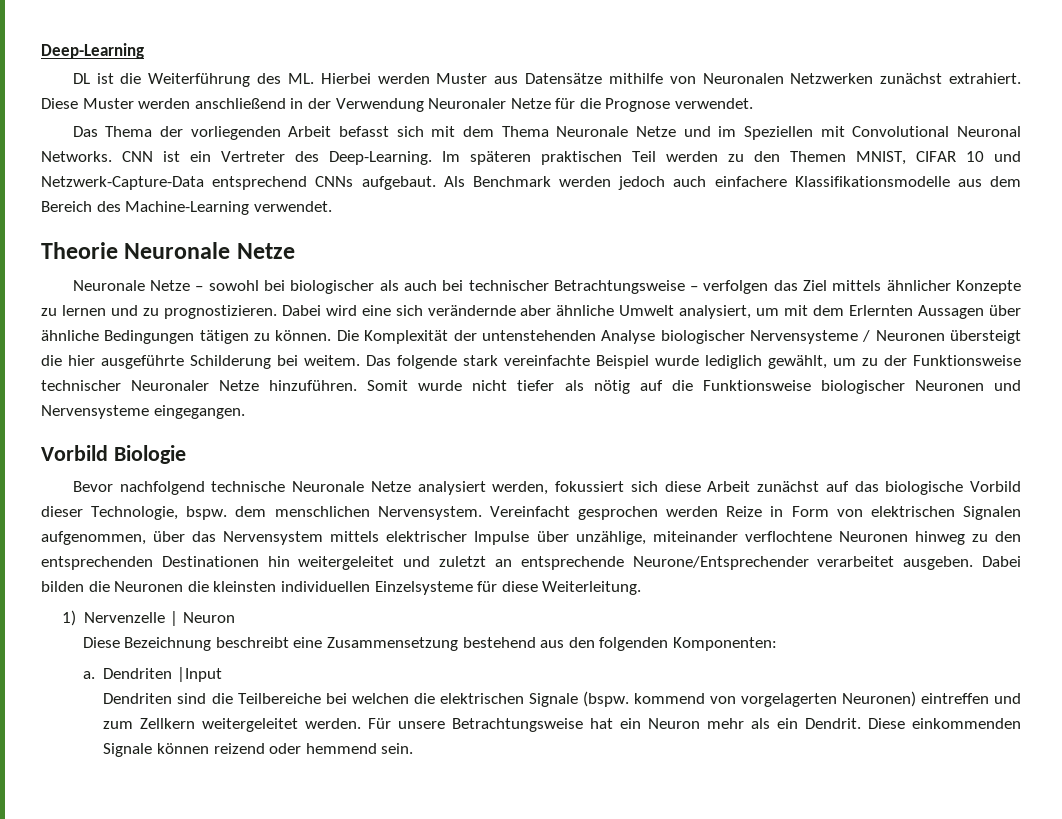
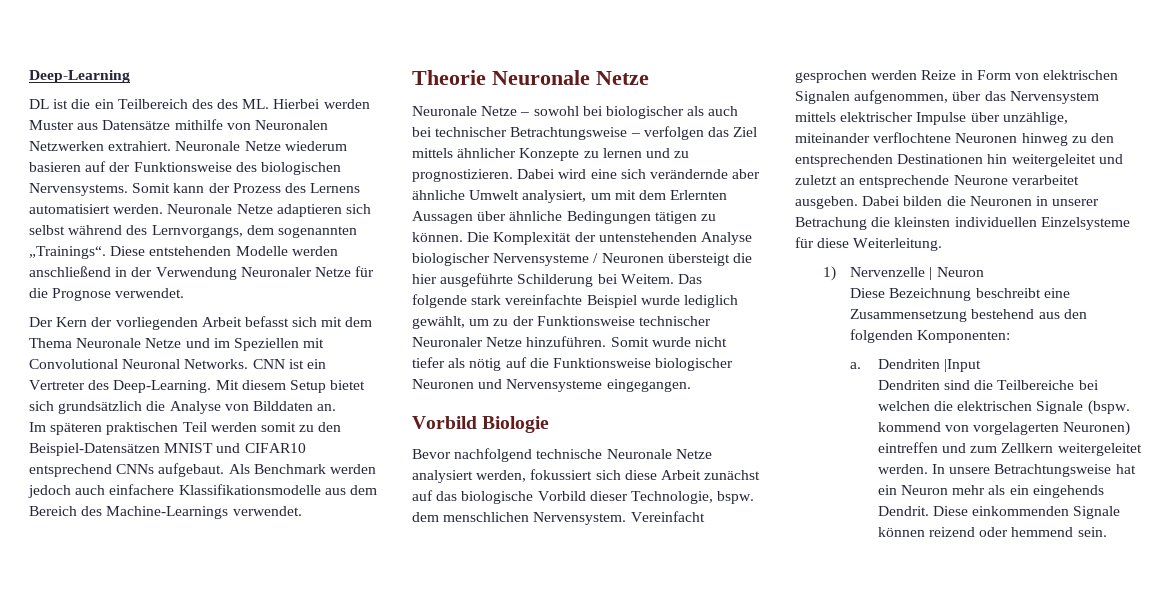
- DL ist die Weiterführung des ML. Hierbei werden Muster aus Datensätze mithilfe von Neuronalen Netzwerken zunächst extrahiert. Diese Muster werden anschließend in der Verwendung Neuronaler Netze für die Prognose verwendet.
+ DL ist die ein Teilbereich des des ML. Hierbei werden Muster aus Datensätze mithilfe von Neuronalen Netzwerken extrahiert. Neuronale Netze wiederum basieren auf der Funktionsweise des biologischen Nervensystems. Somit kann der Prozess des Lernens automatisiert werden. Neuronale Netze adaptieren sich selbst während des Lernvorgangs, dem sogenannten „Trainings“. Diese entstehenden Modelle werden anschließend in der Verwendung Neuronaler Netze für die Prognose verwendet.
- Das Thema der vorliegenden Arbeit befasst sich mit dem Thema Neuronale Netze und im Speziellen mit Convolutional Neuronal Networks.
+ Der Kern der vorliegenden Arbeit befasst sich mit dem Thema Neuronale Netze und im Speziellen mit Convolutional Neuronal Networks.
- CNN ist ein Vertreter des Deep-Learning. Im späteren praktischen Teil werden zu den Themen MNIST, CIFAR 10 und Netzwerk-Capture-Data entsprechend CNNs aufgebaut.
+ CNN ist ein Vertreter des Deep-Learning. Mit diesem Setup bietet sich grundsätzlich die Analyse von Bilddaten an.
+ Im späteren praktischen Teil werden somit zu den Beispiel-Datensätzen MNIST und CIFAR10 entsprechend CNNs aufgebaut.
- Als Benchmark werden jedoch auch einfachere Klassifikationsmodelle aus dem Bereich des Machine-Learning verwendet.
+ Als Benchmark werden jedoch auch einfachere Klassifikationsmodelle aus dem Bereich des Machine-Learnings verwendet.
- Die Komplexität der untenstehenden Analyse biologischer Nervensysteme / Neuronen übersteigt die hier ausgeführte Schilderung bei weitem.
+ Die Komplexität der untenstehenden Analyse biologischer Nervensysteme / Neuronen übersteigt die hier ausgeführte Schilderung bei Weitem.
- Vereinfacht gesprochen werden Reize in Form von elektrischen Signalen aufgenommen, über das Nervensystem mittels elektrischer Impulse über unzählige, miteinander verflochtene Neuronen hinweg zu den entsprechenden Destinationen hin weitergeleitet und zuletzt an entsprechende Neurone/Entsprechender verarbeitet ausgeben.
+ Vereinfacht gesprochen werden Reize in Form von elektrischen Signalen aufgenommen, über das Nervensystem mittels elektrischer Impulse über unzählige, miteinander verflochtene Neuronen hinweg zu den entsprechenden Destinationen hin weitergeleitet und zuletzt an entsprechende Neurone verarbeitet ausgeben.
- Dabei bilden die Neuronen die kleinsten individuellen Einzelsysteme für diese Weiterleitung.
+ Dabei bilden die Neuronen in unserer Betrachung die kleinsten individuellen Einzelsysteme für diese Weiterleitung.
- Für unsere Betrachtungsweise hat ein Neuron mehr als ein Dendrit.
+ In unsere Betrachtungsweise hat ein Neuron mehr als ein eingehends Dendrit.

